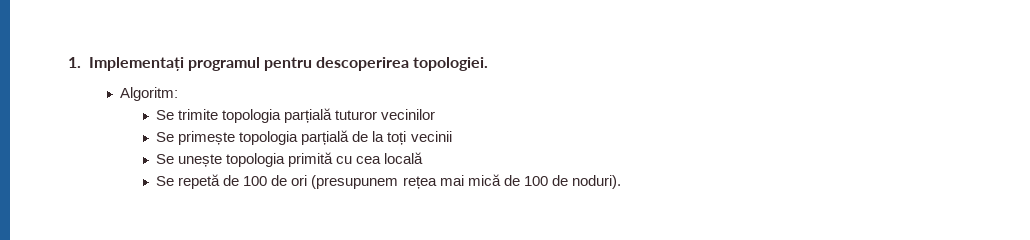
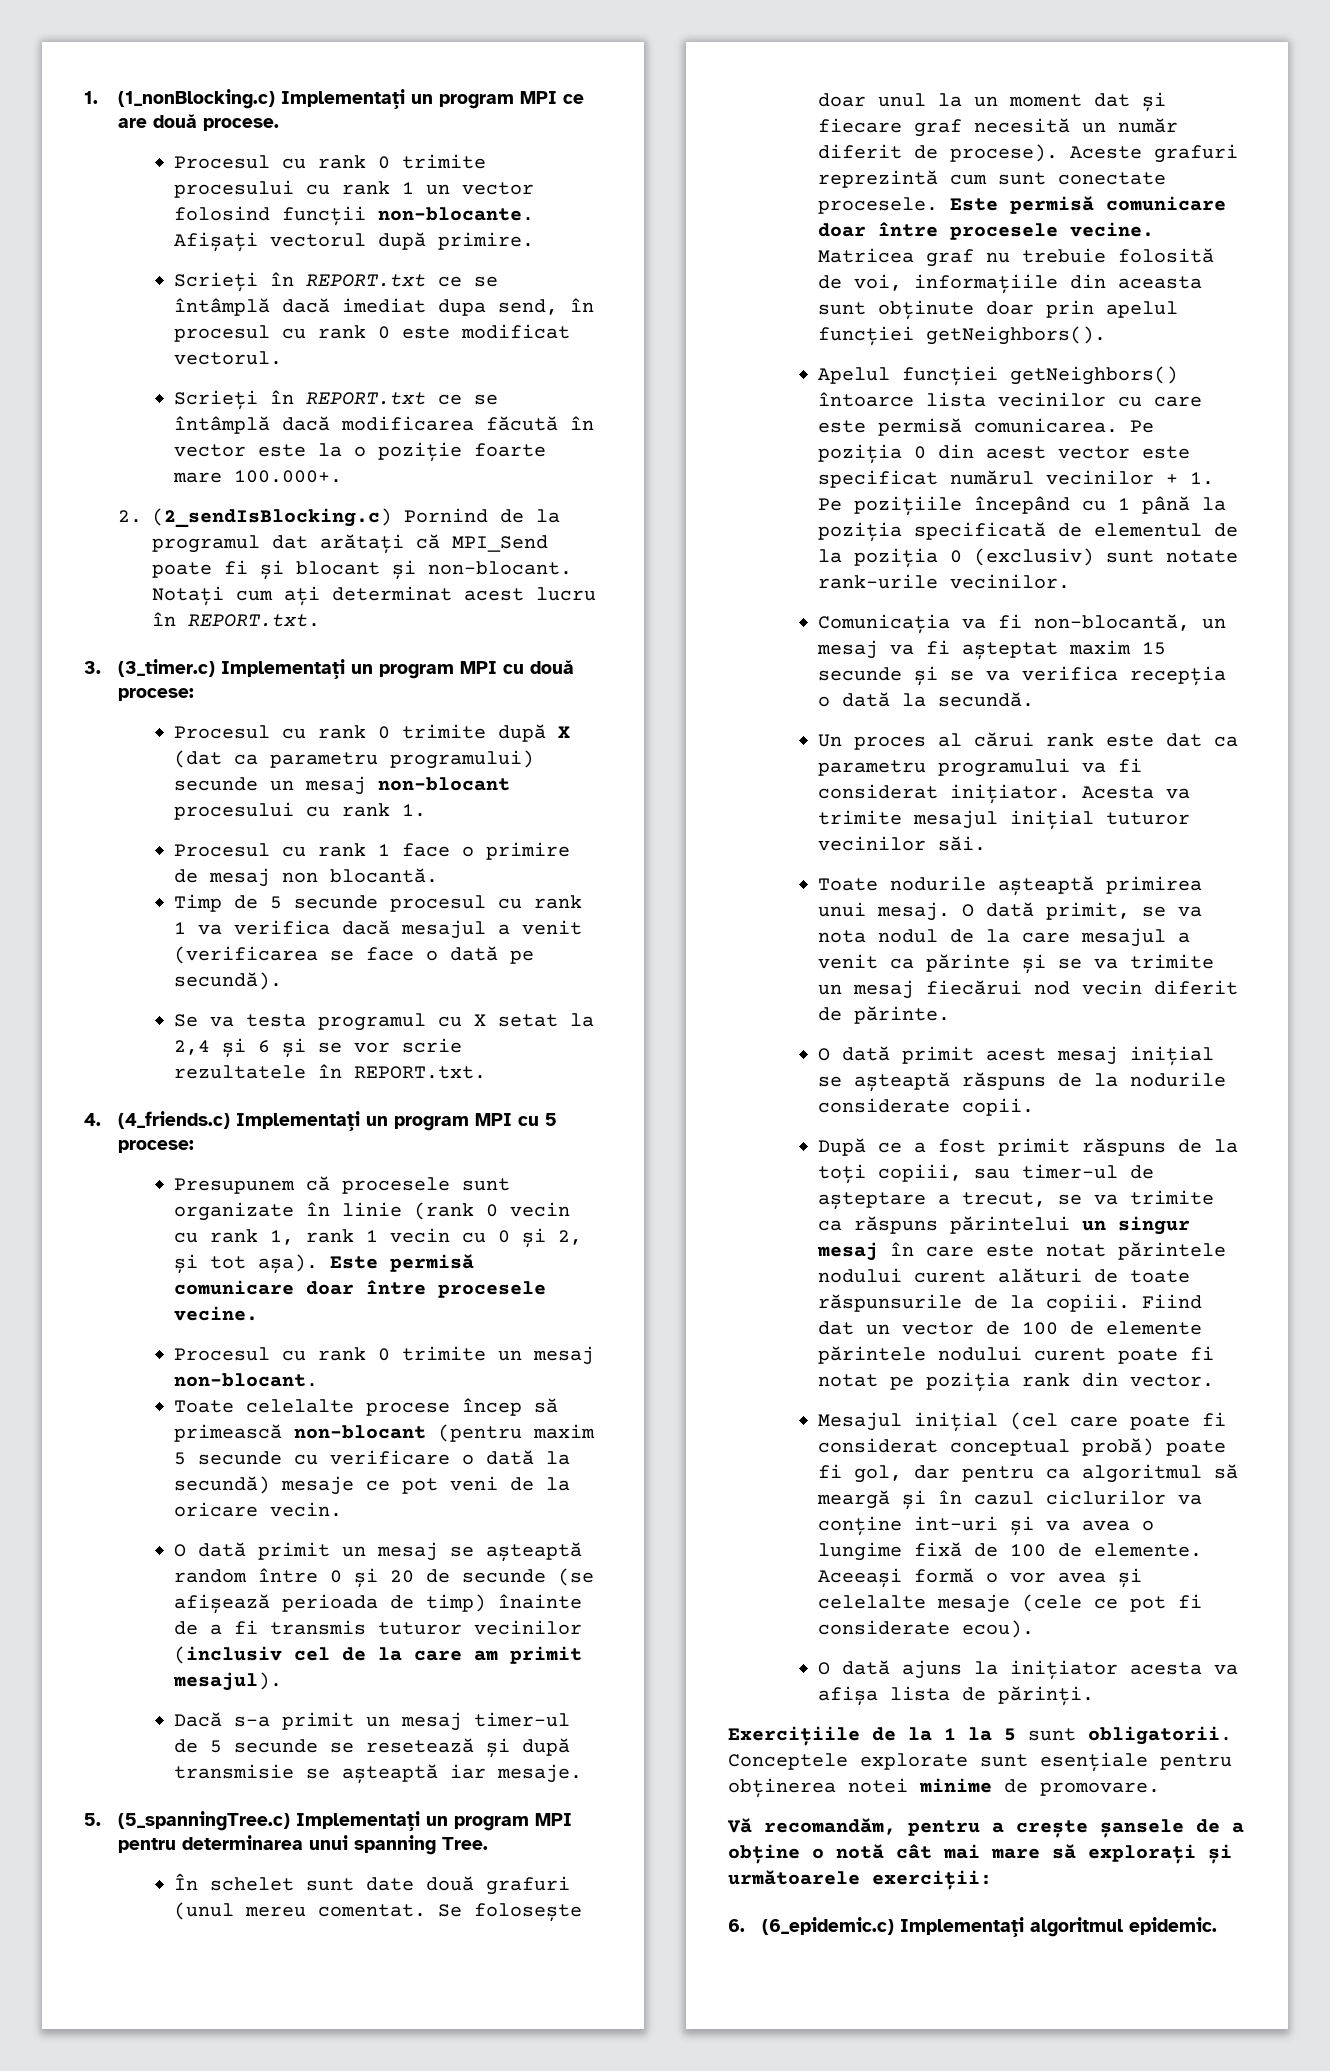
- 1. Implementați programul pentru descoperirea topologiei.
- Algoritm:
- Se trimite topologia parțială tuturor vecinilor
- Se primește topologia parțială de la toți vecinii
- Se unește topologia primită cu cea locală
- Se repetă de 100 de ori (presupunem rețea mai mică de 100 de noduri).
+ 1. (1_nonBlocking.c) Implementați un program MPI ce are două procese.
+ Procesul cu rank 0 trimite procesului cu rank 1 un vector folosind funcții non-blocante. Afișați vectorul după primire.
+ Scrieți în REPORT.txt ce se întâmplă dacă imediat dupa send, în procesul cu rank 0 este modificat vectorul.
+ Scrieți în REPORT.txt ce se întâmplă dacă modificarea făcută în vector este la o poziție foarte mare 100.000+.
+ 2. (2_sendIsBlocking.c) Pornind de la programul dat arătați că MPI_Send poate fi și blocant și non-blocant. Notați cum ați determinat acest lucru în REPORT.txt.
+ 3. (3_timer.c) Implementați un program MPI cu două procese:
+ Procesul cu rank 0 trimite după X (dat ca parametru programului) secunde un mesaj non-blocant procesului cu rank 1.
+ Procesul cu rank 1 face o primire de mesaj non blocantă.
+ Timp de 5 secunde procesul cu rank 1 va verifica dacă mesajul a venit (verificarea se face o dată pe secundă).
+ Se va testa programul cu X setat la 2,4 și 6 și se vor scrie rezultatele în REPORT.txt.
+ 4. (4_friends.c) Implementați un program MPI cu 5 procese:
+ Presupunem că procesele sunt organizate în linie (rank 0 vecin cu rank 1, rank 1 vecin cu 0 și 2, și tot așa). Este permisă comunicare doar între procesele vecine.
+ Procesul cu rank 0 trimite un mesaj non-blocant.
+ Toate celelalte procese încep să primească non-blocant (pentru maxim 5 secunde cu verificare o dată la secundă) mesaje ce pot veni de la oricare vecin.
+ O dată primit un mesaj se așteaptă random între 0 și 20 de secunde (se afișează perioada de timp) înainte de a fi transmis tuturor vecinilor (inclusiv cel de la care am primit mesajul).
+ Dacă s-a primit un mesaj timer-ul de 5 secunde se resetează și după transmisie se așteaptă iar mesaje.
+ 5. (5_spanningTree.c) Implementați un program MPI pentru determinarea unui spanning Tree.
+ În schelet sunt date două grafuri (unul mereu comentat. Se folosește doar unul la un moment dat și fiecare graf necesită un număr diferit de procese). Aceste grafuri reprezintă cum sunt conectate procesele. Este permisă comunicare doar între procesele vecine. Matricea graf nu trebuie folosită de voi, informațiile din aceasta sunt obținute doar prin apelul funcției getNeighbors().
+ Apelul funcției getNeighbors() întoarce lista vecinilor cu care este permisă comunicarea. Pe poziția 0 din acest vector este specificat numărul vecinilor + 1. Pe pozițiile începând cu 1 până la poziția specificată de elementul de la poziția 0 (exclusiv) sunt notate rank-urile vecinilor.
+ Comunicația va fi non-blocantă, un mesaj va fi așteptat maxim 15 secunde și se va verifica recepția o dată la secundă.
+ Un proces al cărui rank este dat ca parametru programului va fi considerat inițiator. Acesta va trimite mesajul inițial tuturor vecinilor săi.
+ Toate nodurile așteaptă primirea unui mesaj. O dată primit, se va nota nodul de la care mesajul a venit ca părinte și se va trimite un mesaj fiecărui nod vecin diferit de părinte.
+ O dată primit acest mesaj inițial se așteaptă răspuns de la nodurile considerate copii.
+ După ce a fost primit răspuns de la toți copiii, sau timer-ul de așteptare a trecut, se va trimite ca răspuns părintelui un singur mesaj în care este notat părintele nodului curent alături de toate răspunsurile de la copiii. Fiind dat un vector de 100 de elemente părintele nodului curent poate fi notat pe poziția rank din vector.
+ Mesajul inițial (cel care poate fi considerat conceptual probă) poate fi gol, dar pentru ca algoritmul să meargă și în cazul ciclurilor va conține int-uri și va avea o lungime fixă de 100 de elemente. Aceeași formă o vor avea și celelalte mesaje (cele ce pot fi considerate ecou).
+ O dată ajuns la inițiator acesta va afișa lista de părinți.
+ Exercițiile de la 1 la 5 sunt obligatorii. Conceptele explorate sunt esențiale pentru obținerea notei minime de promovare.
+ Vă recomandăm, pentru a crește șansele de a obține o notă cât mai mare să explorați și următoarele exerciții:
+ 6. (6_epidemic.c) Implementați algoritmul epidemic.

